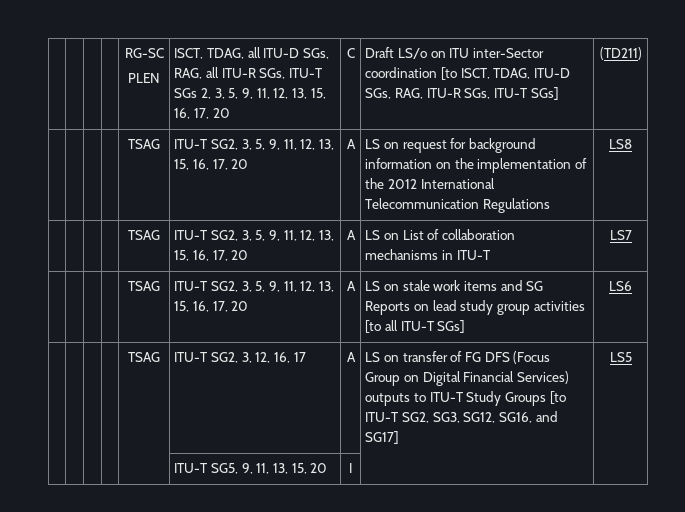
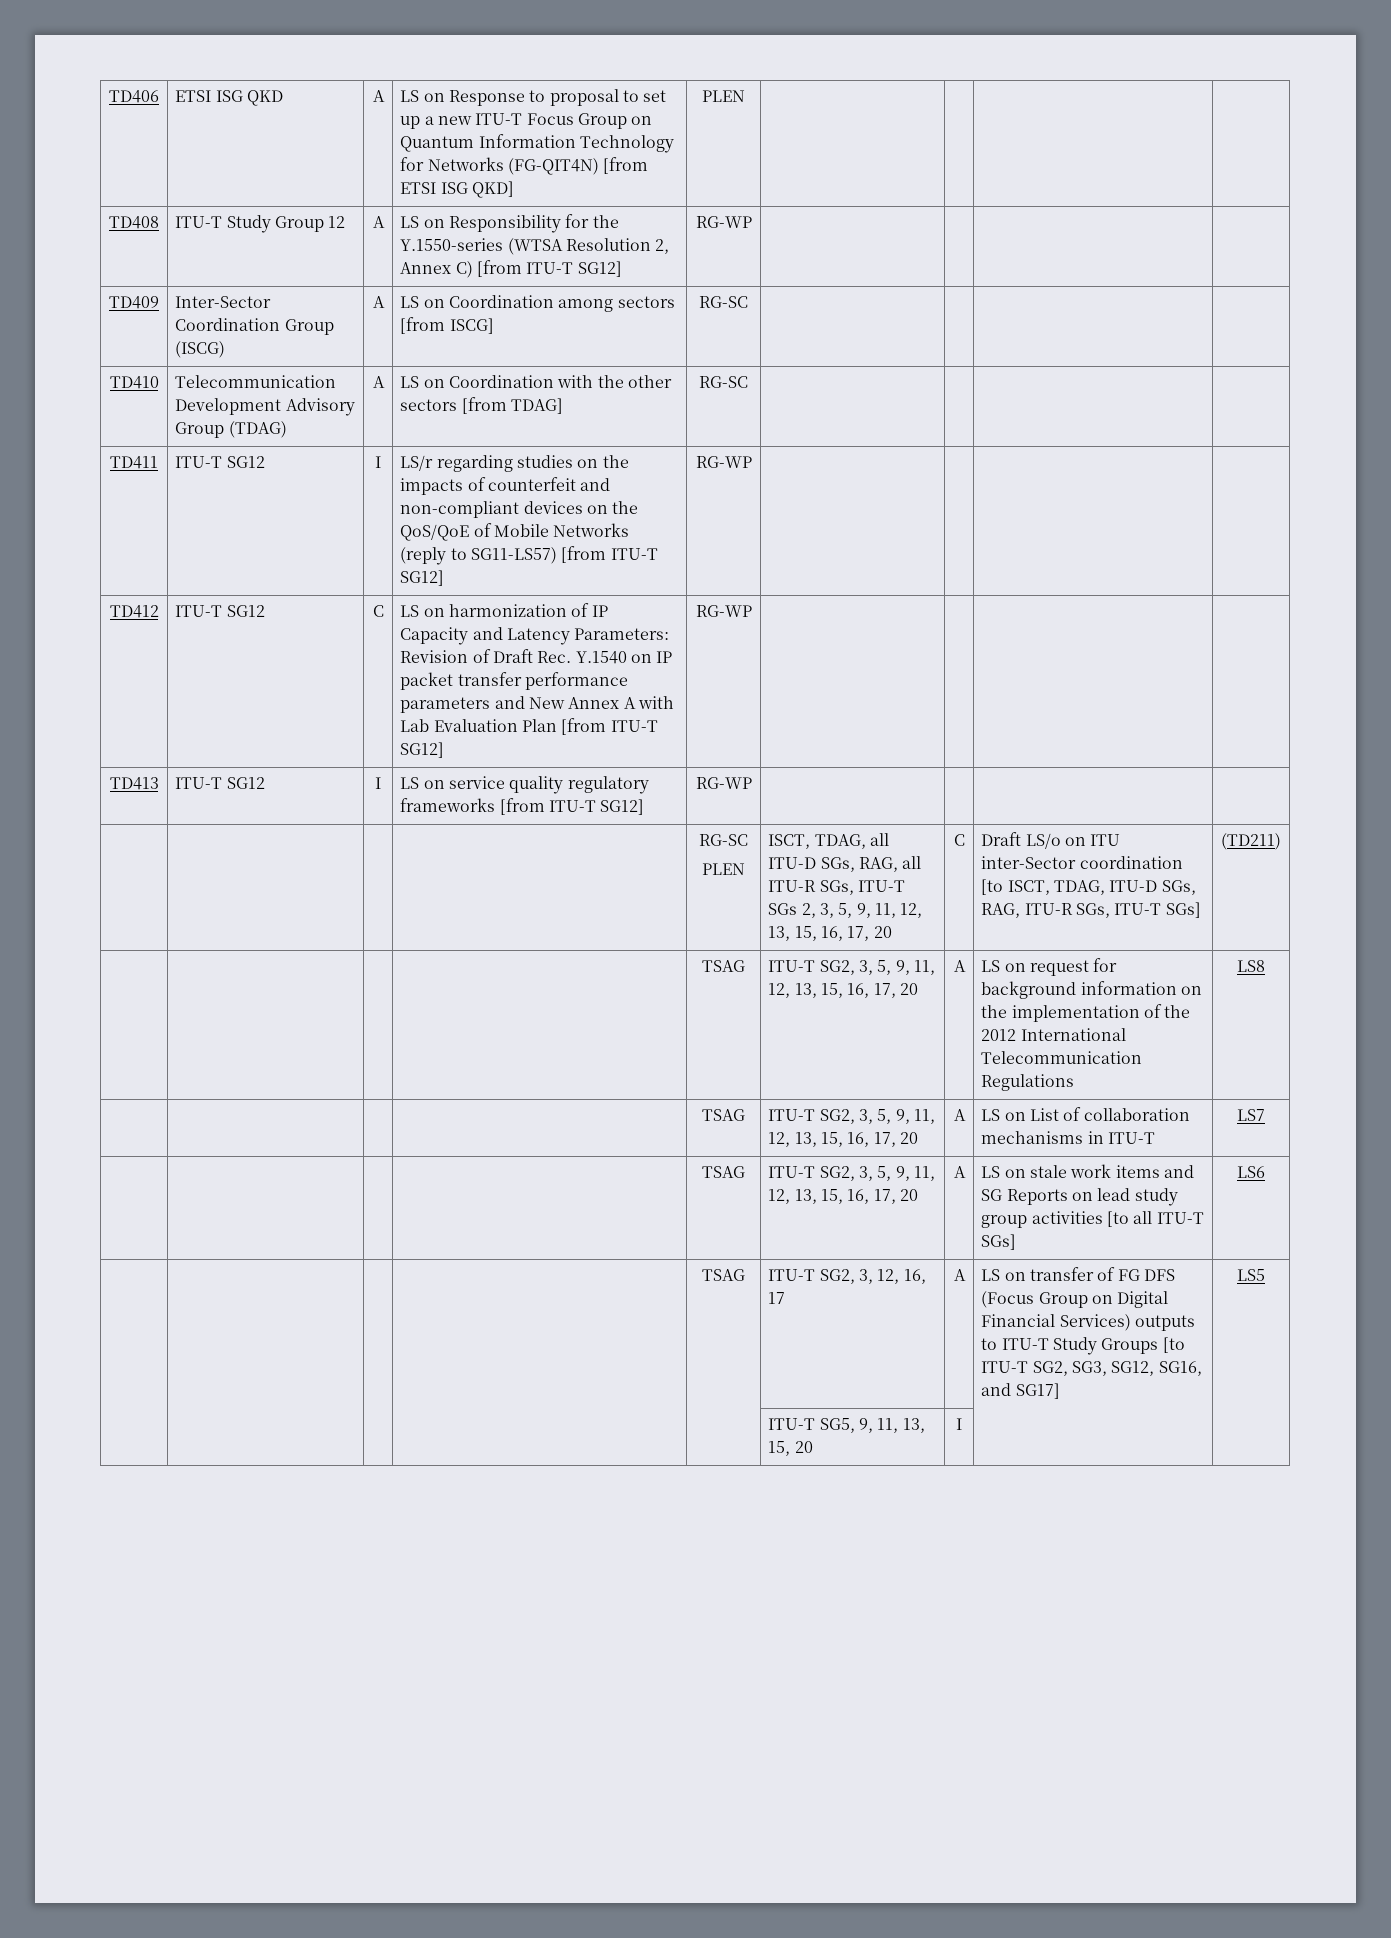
+ TD406 | ETSI ISG QKD | A | LS on Response to proposal to set up a new ITU-T Focus Group on Quantum Information Technology for Networks (FG-QIT4N) [from ETSI ISG QKD] | PLEN | | | |
+ TD408 | ITU-T Study Group 12 | A | LS on Responsibility for the Y.1550-series (WTSA Resolution 2, Annex C) [from ITU-T SG12] | RG-WP | | | |
+ TD409 | Inter-Sector Coordination Group (ISCG) | A | LS on Coordination among sectors [from ISCG] | RG-SC | | | |
+ TD410 | Telecommunication Development Advisory Group (TDAG) | A | LS on Coordination with the other sectors [from TDAG] | RG-SC | | | |
+ TD411 | ITU-T SG12 | I | LS/r regarding studies on the impacts of counterfeit and non-compliant devices on the QoS/QoE of Mobile Networks (reply to SG11-LS57) [from ITU-T SG12] | RG-WP | | | |
+ TD412 | ITU-T SG12 | C | LS on harmonization of IP Capacity and Latency Parameters: Revision of Draft Rec. Y.1540 on IP packet transfer performance parameters and New Annex A with Lab Evaluation Plan [from ITU-T SG12] | RG-WP | | | |
+ TD413 | ITU-T SG12 | I | LS on service quality regulatory frameworks [from ITU-T SG12] | RG-WP | | | |

